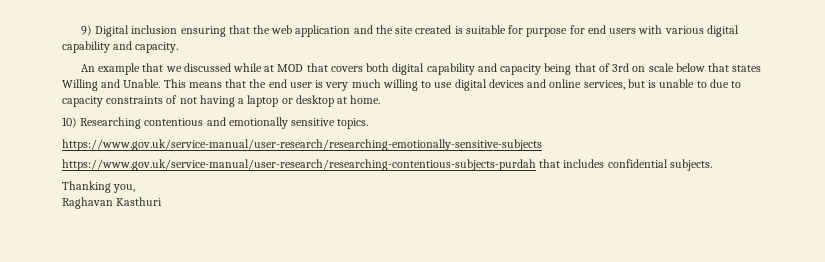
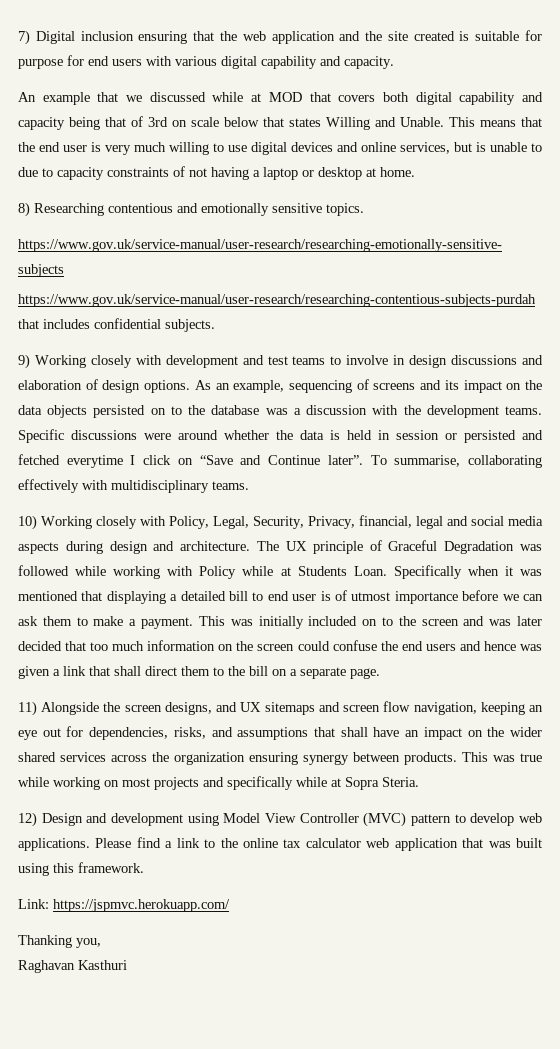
- 9) Digital inclusion ensuring that the web application and the site created is suitable for purpose for end users with various digital capability and capacity.
+ 7) Digital inclusion ensuring that the web application and the site created is suitable for purpose for end users with various digital capability and capacity.
- 10) Researching contentious and emotionally sensitive topics.
+ 8) Researching contentious and emotionally sensitive topics.
+ 9) Working closely with development and test teams to involve in design discussions and elaboration of design options. As an example, sequencing of screens and its impact on the data objects persisted on to the database was a discussion with the development teams. Specific discussions were around whether the data is held in session or persisted and fetched everytime I click on “Save and Continue later”. To summarise, collaborating effectively with multidisciplinary teams.
+ 10) Working closely with Policy, Legal, Security, Privacy, financial, legal and social media aspects during design and architecture. The UX principle of Graceful Degradation was followed while working with Policy while at Students Loan. Specifically when it was mentioned that displaying a detailed bill to end user is of utmost importance before we can ask them to make a payment. This was initially included on to the screen and was later decided that too much information on the screen could confuse the end users and hence was given a link that shall direct them to the bill on a separate page.
+ 11) Alongside the screen designs, and UX sitemaps and screen flow navigation, keeping an eye out for dependencies, risks, and assumptions that shall have an impact on the wider shared services across the organization ensuring synergy between products. This was true while working on most projects and specifically while at Sopra Steria.
+ 12) Design and development using Model View Controller (MVC) pattern to develop web applications. Please find a link to the online tax calculator web application that was built using this framework.
+ Link: https://jspmvc.herokuapp.com/

